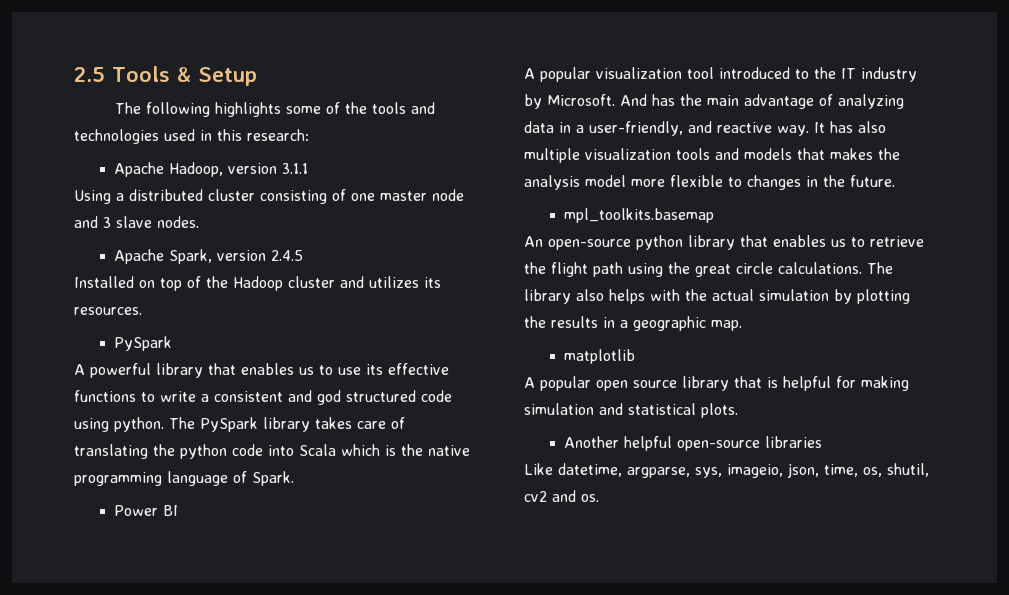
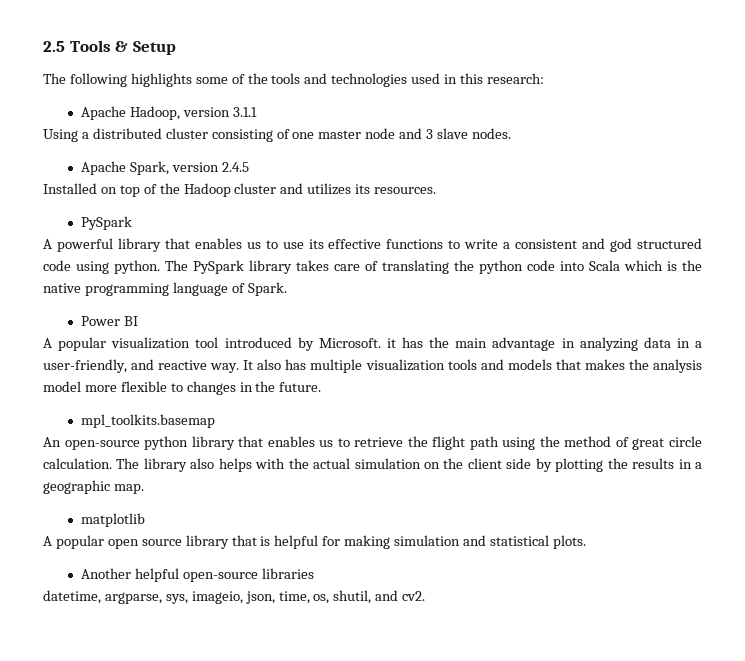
- A popular visualization tool introduced to the IT industry by Microsoft. And has the main advantage of analyzing data in a user-friendly, and reactive way.
+ A popular visualization tool introduced by Microsoft. it has the main advantage in analyzing data in a user-friendly, and reactive way.
- It has also multiple visualization tools and models that makes the analysis model more flexible to changes in the future.
+ It also has multiple visualization tools and models that makes the analysis model more flexible to changes in the future.
- An open-source python library that enables us to retrieve the flight path using the great circle calculations.
+ An open-source python library that enables us to retrieve the flight path using the method of great circle calculation.
- The library also helps with the actual simulation by plotting the results in a geographic map.
+ The library also helps with the actual simulation on the client side by plotting the results in a geographic map.
- Like datetime, argparse, sys, imageio, json, time, os, shutil, cv2 and os.
+ datetime, argparse, sys, imageio, json, time, os, shutil, and cv2.

